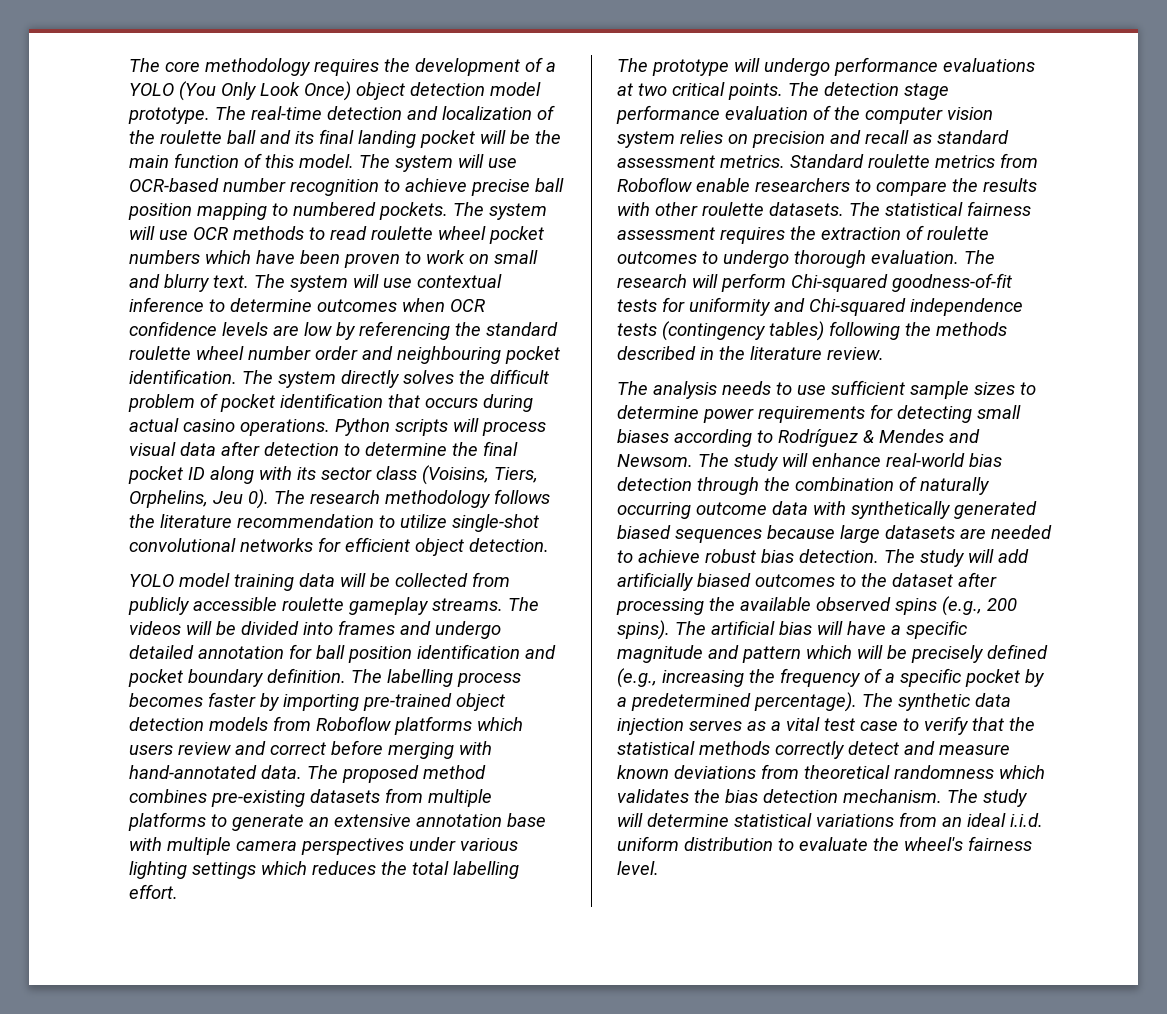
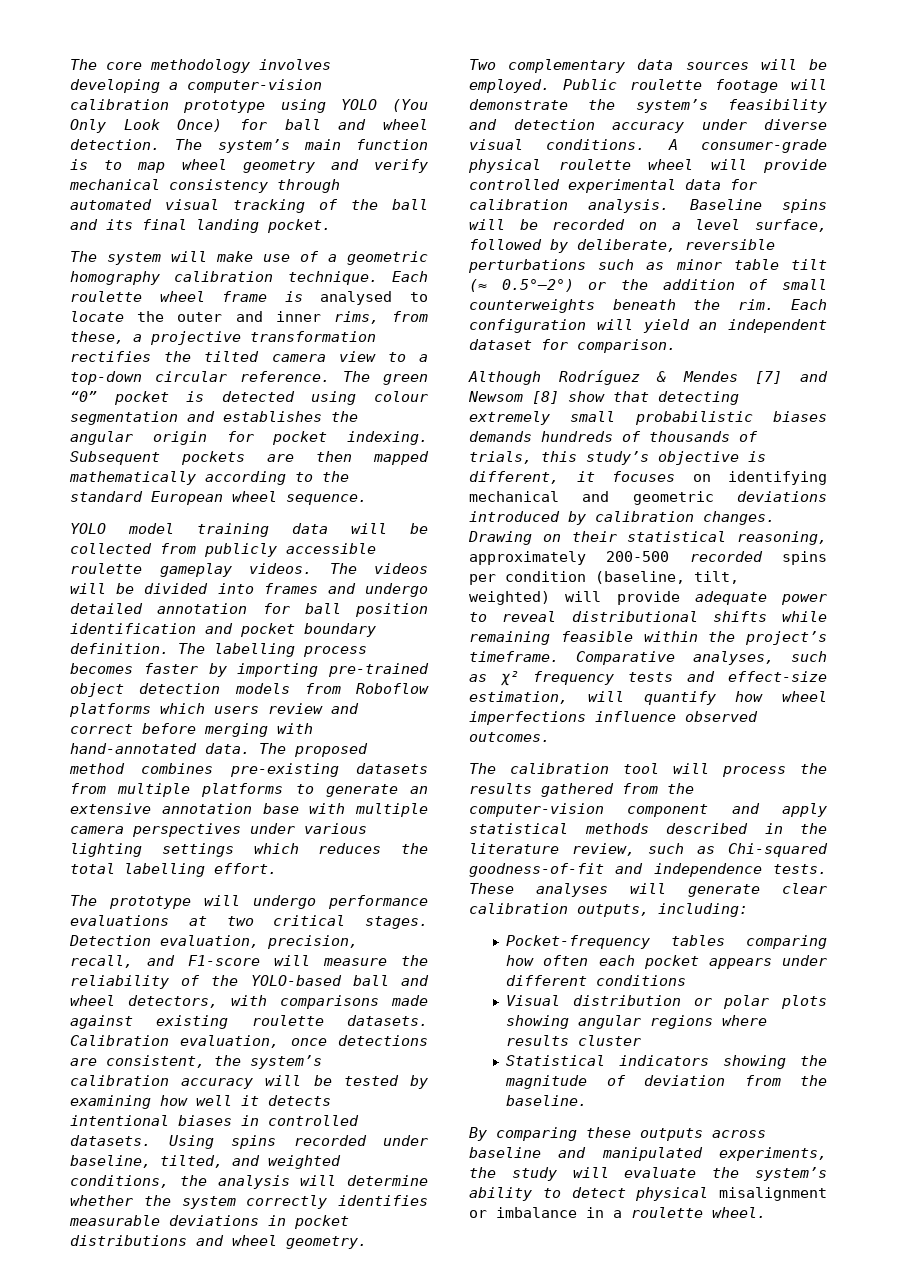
- The core methodology requires the development of a YOLO (You Only Look Once) object detection model prototype. The real-time detection and localization of the roulette ball and its final landing pocket will be the main function of this model. The system will use OCR-based number recognition to achieve precise ball position mapping to numbered pockets. The system will use OCR methods to read roulette wheel pocket numbers which have been proven to work on small and blurry text. The system will use contextual inference to determine outcomes when OCR confidence levels are low by referencing the standard roulette wheel number order and neighbouring pocket identification. The system directly solves the difficult problem of pocket identification that occurs during actual casino operations. Python scripts will process visual data after detection to determine the final pocket ID along with its sector class (Voisins, Tiers, Orphelins, Jeu 0). The research methodology follows the literature recommendation to utilize single-shot convolutional networks for efficient object detection.
+ The core methodology involves developing a computer-vision calibration prototype using YOLO (You Only Look Once) for ball and wheel detection. The system’s main function is to map wheel geometry and verify mechanical consistency through automated visual tracking of the ball and its final landing pocket.
+ The system will make use of a geometric homography calibration technique. Each roulette wheel frame is analysed to locate the outer and inner rims, from these, a projective transformation rectifies the tilted camera view to a top-down circular reference. The green “0” pocket is detected using colour segmentation and establishes the angular origin for pocket indexing. Subsequent pockets are then mapped mathematically according to the standard European wheel sequence.
- YOLO model training data will be collected from publicly accessible roulette gameplay streams.
+ YOLO model training data will be collected from publicly accessible roulette gameplay videos.
- The prototype will undergo performance evaluations at two critical points. The detection stage performance evaluation of the computer vision system relies on precision and recall as standard assessment metrics. Standard roulette metrics from Roboflow enable researchers to compare the results with other roulette datasets. The statistical fairness assessment requires the extraction of roulette outcomes to undergo thorough evaluation. The research will perform Chi-squared goodness-of-fit tests for uniformity and Chi-squared independence tests (contingency tables) following the methods described in the literature review.
- The analysis needs to use sufficient sample sizes to determine power requirements for detecting small biases according to Rodríguez & Mendes and Newsom. The study will enhance real-world bias detection through the combination of naturally occurring outcome data with synthetically generated biased sequences because large datasets are needed to achieve robust bias detection. The study will add artificially biased outcomes to the dataset after processing the available observed spins (e.g., 200 spins). The artificial bias will have a specific magnitude and pattern which will be precisely defined (e.g., increasing the frequency of a specific pocket by a predetermined percentage). The synthetic data injection serves as a vital test case to verify that the statistical methods correctly detect and measure known deviations from theoretical randomness which validates the bias detection mechanism. The study will determine statistical variations from an ideal i.i.d. uniform distribution to evaluate the wheel's fairness level.
+ The prototype will undergo performance evaluations at two critical stages. Detection evaluation, precision, recall, and F1-score will measure the reliability of the YOLO-based ball and wheel detectors, with comparisons made against existing roulette datasets. Calibration evaluation, once detections are consistent, the system’s calibration accuracy will be tested by examining how well it detects intentional biases in controlled datasets. Using spins recorded under baseline, tilted, and weighted conditions, the analysis will determine whether the system correctly identifies measurable deviations in pocket distributions and wheel geometry.
+ Two complementary data sources will be employed. Public roulette footage will demonstrate the system’s feasibility and detection accuracy under diverse visual conditions. A consumer-grade physical roulette wheel will provide controlled experimental data for calibration analysis. Baseline spins will be recorded on a level surface, followed by deliberate, reversible perturbations such as minor table tilt (≈ 0.5°–2°) or the addition of small counterweights beneath the rim. Each configuration will yield an independent dataset for comparison.
+ Although Rodríguez & Mendes [7] and Newsom [8] show that detecting extremely small probabilistic biases demands hundreds of thousands of trials, this study’s objective is different, it focuses on identifying mechanical and geometric deviations introduced by calibration changes. Drawing on their statistical reasoning, approximately 200-500 recorded spins per condition (baseline, tilt, weighted) will provide adequate power to reveal distributional shifts while remaining feasible within the project’s timeframe. Comparative analyses, such as χ² frequency tests and effect-size estimation, will quantify how wheel imperfections influence observed outcomes.
+ The calibration tool will process the results gathered from the computer-vision component and apply statistical methods described in the literature review, such as Chi-squared goodness-of-fit and independence tests. These analyses will generate clear calibration outputs, including:
+ Pocket-frequency tables comparing how often each pocket appears under different conditions
+ Visual distribution or polar plots showing angular regions where results cluster
+ Statistical indicators showing the magnitude of deviation from the baseline.
+ By comparing these outputs across baseline and manipulated experiments, the study will evaluate the system’s ability to detect physical misalignment or imbalance in a roulette wheel.

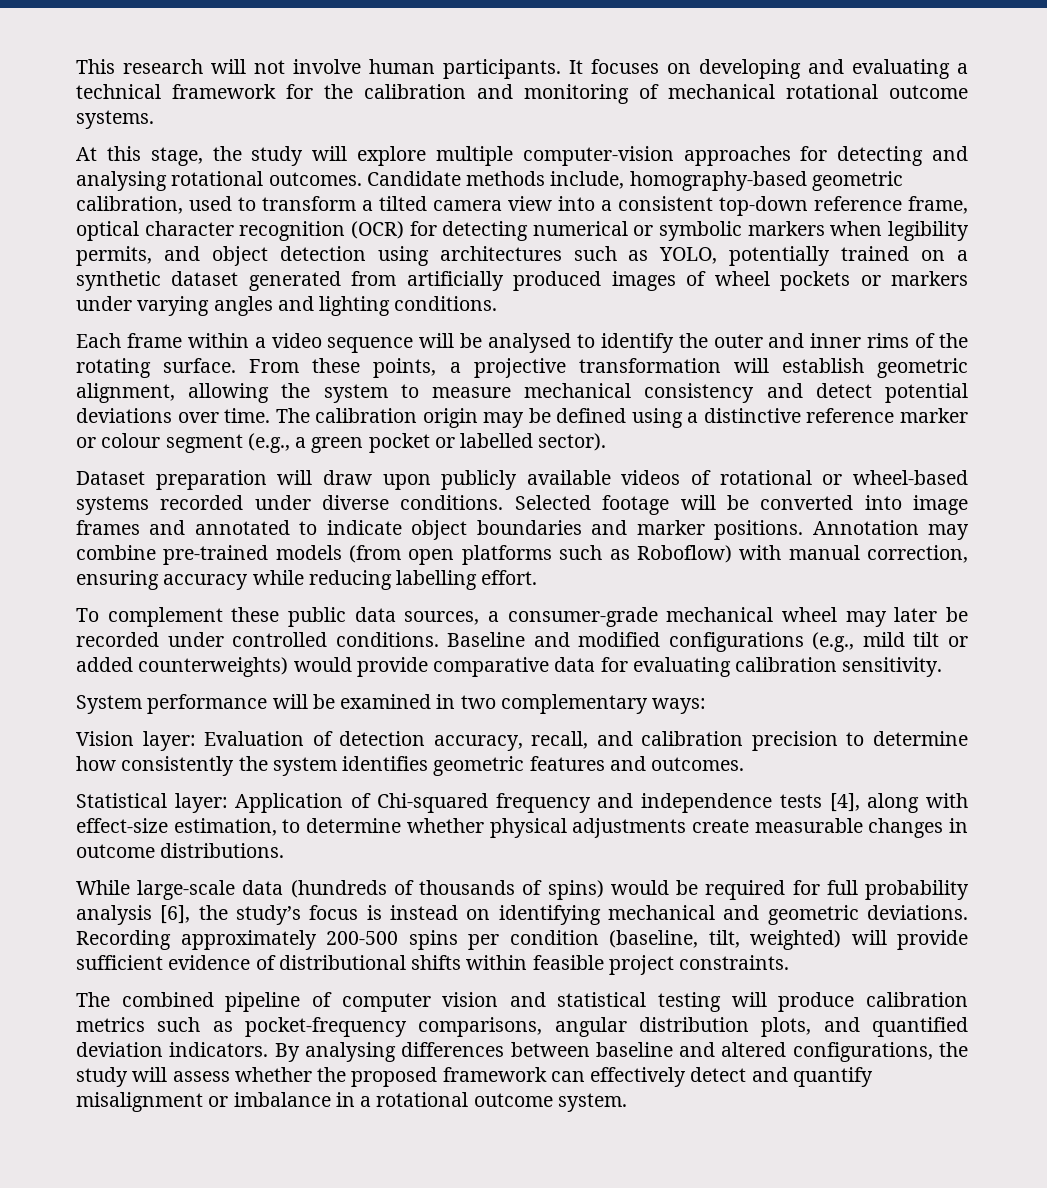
- The core methodology involves developing a computer-vision calibration prototype using YOLO (You Only Look Once) for ball and wheel detection. The system’s main function is to map wheel geometry and verify mechanical consistency through automated visual tracking of the ball and its final landing pocket.
- The system will make use of a geometric homography calibration technique. Each roulette wheel frame is analysed to locate the outer and inner rims, from these, a projective transformation rectifies the tilted camera view to a top-down circular reference. The green “0” pocket is detected using colour segmentation and establishes the angular origin for pocket indexing. Subsequent pockets are then mapped mathematically according to the standard European wheel sequence.
- YOLO model training data will be collected from publicly accessible roulette gameplay videos. The videos will be divided into frames and undergo detailed annotation for ball position identification and pocket boundary definition. The labelling process becomes faster by importing pre-trained object detection models from Roboflow platforms which users review and correct before merging with hand-annotated data. The proposed method combines pre-existing datasets from multiple platforms to generate an extensive annotation base with multiple camera perspectives under various lighting settings which reduces the total labelling effort.
- The prototype will undergo performance evaluations at two critical stages. Detection evaluation, precision, recall, and F1-score will measure the reliability of the YOLO-based ball and wheel detectors, with comparisons made against existing roulette datasets. Calibration evaluation, once detections are consistent, the system’s calibration accuracy will be tested by examining how well it detects intentional biases in controlled datasets. Using spins recorded under baseline, tilted, and weighted conditions, the analysis will determine whether the system correctly identifies measurable deviations in pocket distributions and wheel geometry.
- Two complementary data sources will be employed. Public roulette footage will demonstrate the system’s feasibility and detection accuracy under diverse visual conditions. A consumer-grade physical roulette wheel will provide controlled experimental data for calibration analysis. Baseline spins will be recorded on a level surface, followed by deliberate, reversible perturbations such as minor table tilt (≈ 0.5°–2°) or the addition of small counterweights beneath the rim. Each configuration will yield an independent dataset for comparison.
- Although Rodríguez & Mendes [7] and Newsom [8] show that detecting extremely small probabilistic biases demands hundreds of thousands of trials, this study’s objective is different, it focuses on identifying mechanical and geometric deviations introduced by calibration changes. Drawing on their statistical reasoning, approximately 200-500 recorded spins per condition (baseline, tilt, weighted) will provide adequate power to reveal distributional shifts while remaining feasible within the project’s timeframe. Comparative analyses, such as χ² frequency tests and effect-size estimation, will quantify how wheel imperfections influence observed outcomes.
- The calibration tool will process the results gathered from the computer-vision component and apply statistical methods described in the literature review, such as Chi-squared goodness-of-fit and independence tests. These analyses will generate clear calibration outputs, including:
- Pocket-frequency tables comparing how often each pocket appears under different conditions
- Visual distribution or polar plots showing angular regions where results cluster
- Statistical indicators showing the magnitude of deviation from the baseline.
- By comparing these outputs across baseline and manipulated experiments, the study will evaluate the system’s ability to detect physical misalignment or imbalance in a roulette wheel.
+ This research will not involve human participants. It focuses on developing and evaluating a technical framework for the calibration and monitoring of mechanical rotational outcome systems.
+ At this stage, the study will explore multiple computer-vision approaches for detecting and analysing rotational outcomes. Candidate methods include, homography-based geometric calibration, used to transform a tilted camera view into a consistent top-down reference frame, optical character recognition (OCR) for detecting numerical or symbolic markers when legibility permits, and object detection using architectures such as YOLO, potentially trained on a synthetic dataset generated from artificially produced images of wheel pockets or markers under varying angles and lighting conditions.
+ Each frame within a video sequence will be analysed to identify the outer and inner rims of the rotating surface. From these points, a projective transformation will establish geometric alignment, allowing the system to measure mechanical consistency and detect potential deviations over time. The calibration origin may be defined using a distinctive reference marker or colour segment (e.g., a green pocket or labelled sector).
+ Dataset preparation will draw upon publicly available videos of rotational or wheel-based systems recorded under diverse conditions. Selected footage will be converted into image frames and annotated to indicate object boundaries and marker positions. Annotation may combine pre-trained models (from open platforms such as Roboflow) with manual correction, ensuring accuracy while reducing labelling effort.
+ To complement these public data sources, a consumer-grade mechanical wheel may later be recorded under controlled conditions. Baseline and modified configurations (e.g., mild tilt or added counterweights) would provide comparative data for evaluating calibration sensitivity.
+ System performance will be examined in two complementary ways:
+ Vision layer: Evaluation of detection accuracy, recall, and calibration precision to determine how consistently the system identifies geometric features and outcomes.
+ Statistical layer: Application of Chi-squared frequency and independence tests [4], along with effect-size estimation, to determine whether physical adjustments create measurable changes in outcome distributions.
+ While large-scale data (hundreds of thousands of spins) would be required for full probability analysis [6], the study’s focus is instead on identifying mechanical and geometric deviations. Recording approximately 200-500 spins per condition (baseline, tilt, weighted) will provide sufficient evidence of distributional shifts within feasible project constraints.
+ The combined pipeline of computer vision and statistical testing will produce calibration metrics such as pocket-frequency comparisons, angular distribution plots, and quantified deviation indicators. By analysing differences between baseline and altered configurations, the study will assess whether the proposed framework can effectively detect and quantify misalignment or imbalance in a rotational outcome system.

